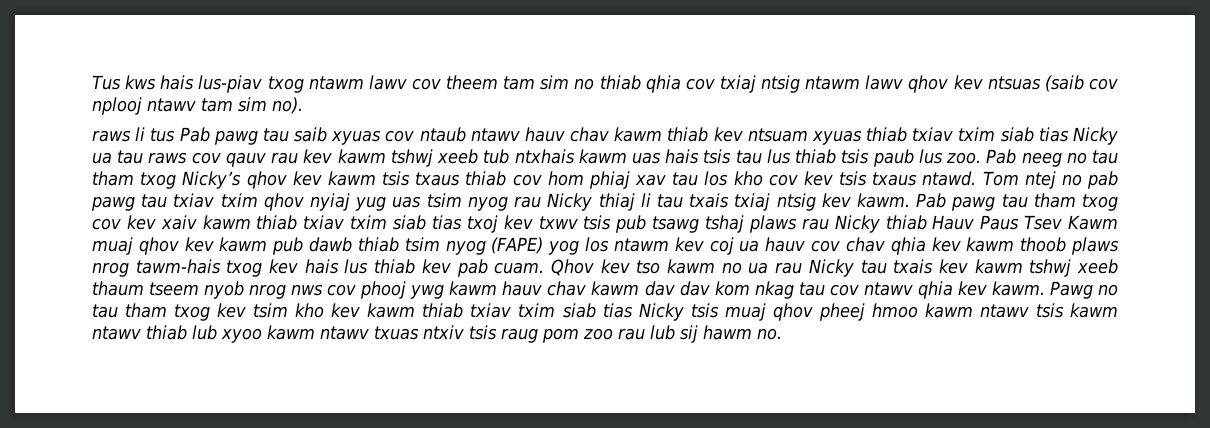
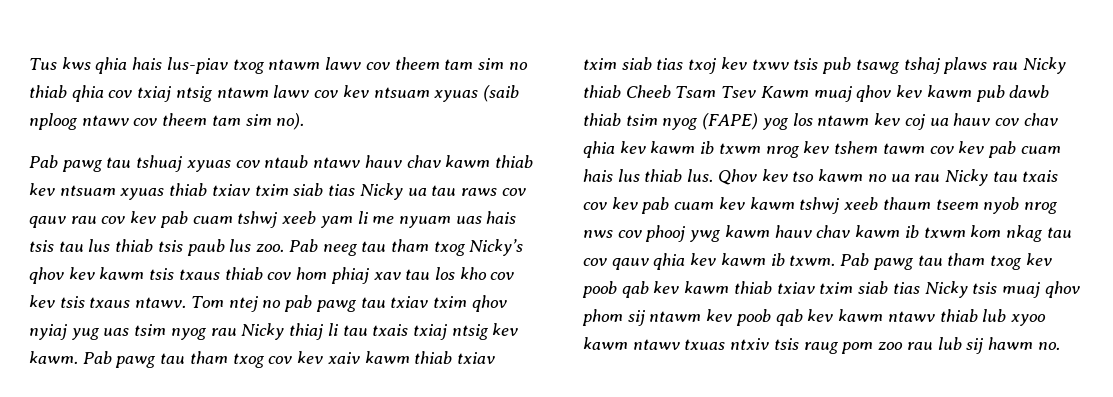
- Tus kws hais lus-piav txog ntawm lawv cov theem tam sim no thiab qhia cov txiaj ntsig ntawm lawv qhov kev ntsuas (saib cov nplooj ntawv tam sim no).
+ Tus kws qhia hais lus-piav txog ntawm lawv cov theem tam sim no thiab qhia cov txiaj ntsig ntawm lawv cov kev ntsuam xyuas (saib nploog ntawv cov theem tam sim no).
- raws li tus Pab pawg tau saib xyuas cov ntaub ntawv hauv chav kawm thiab kev ntsuam xyuas thiab txiav txim siab tias Nicky ua tau raws cov qauv rau kev kawm tshwj xeeb tub ntxhais kawm uas hais tsis tau lus thiab tsis paub lus zoo.
+ Pab pawg tau tshuaj xyuas cov ntaub ntawv hauv chav kawm thiab kev ntsuam xyuas thiab txiav txim siab tias Nicky ua tau raws cov qauv rau cov kev pab cuam tshwj xeeb yam li me nyuam uas hais tsis tau lus thiab tsis paub lus zoo.
- Pab neeg no tau tham txog Nicky’s qhov kev kawm tsis txaus thiab cov hom phiaj xav tau los kho cov kev tsis txaus ntawd.
+ Pab neeg tau tham txog Nicky’s qhov kev kawm tsis txaus thiab cov hom phiaj xav tau los kho cov kev tsis txaus ntawv.
- Pab pawg tau tham txog cov kev xaiv kawm thiab txiav txim siab tias txoj kev txwv tsis pub tsawg tshaj plaws rau Nicky thiab Hauv Paus Tsev Kawm muaj qhov kev kawm pub dawb thiab tsim nyog (FAPE) yog los ntawm kev coj ua hauv cov chav qhia kev kawm thoob plaws nrog tawm-hais txog kev hais lus thiab kev pab cuam.
+ Pab pawg tau tham txog cov kev xaiv kawm thiab txiav txim siab tias txoj kev txwv tsis pub tsawg tshaj plaws rau Nicky thiab Cheeb Tsam Tsev Kawm muaj qhov kev kawm pub dawb thiab tsim nyog (FAPE) yog los ntawm kev coj ua hauv cov chav qhia kev kawm ib txwm nrog kev tshem tawm cov kev pab cuam hais lus thiab lus.
- Qhov kev tso kawm no ua rau Nicky tau txais kev kawm tshwj xeeb thaum tseem nyob nrog nws cov phooj ywg kawm hauv chav kawm dav dav kom nkag tau cov ntawv qhia kev kawm. Pawg no tau tham txog kev tsim kho kev kawm thiab txiav txim siab tias Nicky tsis muaj qhov pheej hmoo kawm ntawv tsis kawm ntawv thiab lub xyoo kawm ntawv txuas ntxiv tsis raug pom zoo rau lub sij hawm no.
+ Qhov kev tso kawm no ua rau Nicky tau txais cov kev pab cuam kev kawm tshwj xeeb thaum tseem nyob nrog nws cov phooj ywg kawm hauv chav kawm ib txwm kom nkag tau cov qauv qhia kev kawm ib txwm. Pab pawg tau tham txog kev poob qab kev kawm thiab txiav txim siab tias Nicky tsis muaj qhov phom sij ntawm kev poob qab kev kawm ntawv thiab lub xyoo kawm ntawv txuas ntxiv tsis raug pom zoo rau lub sij hawm no.

